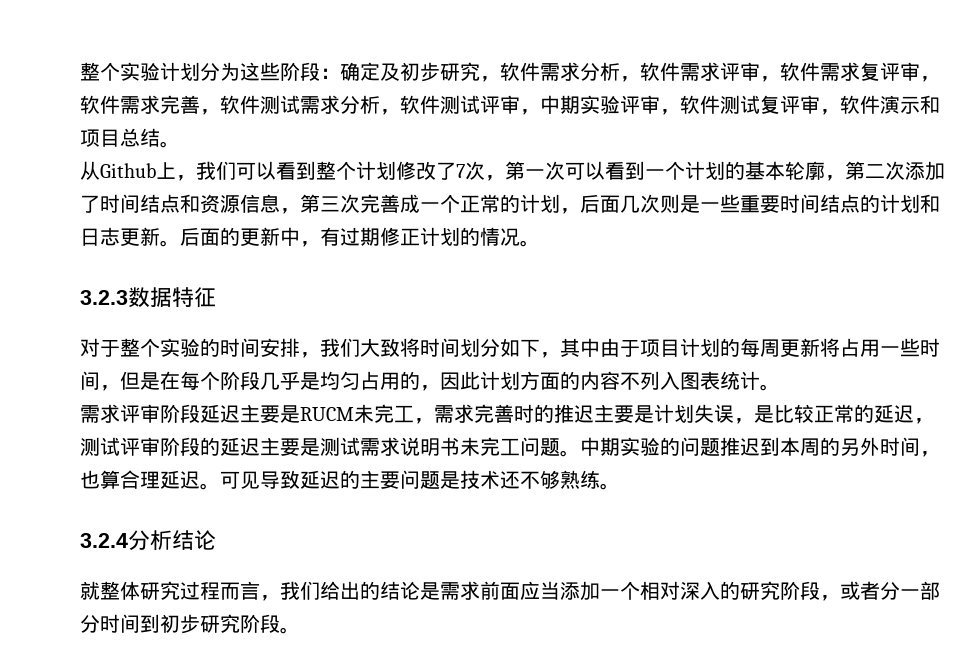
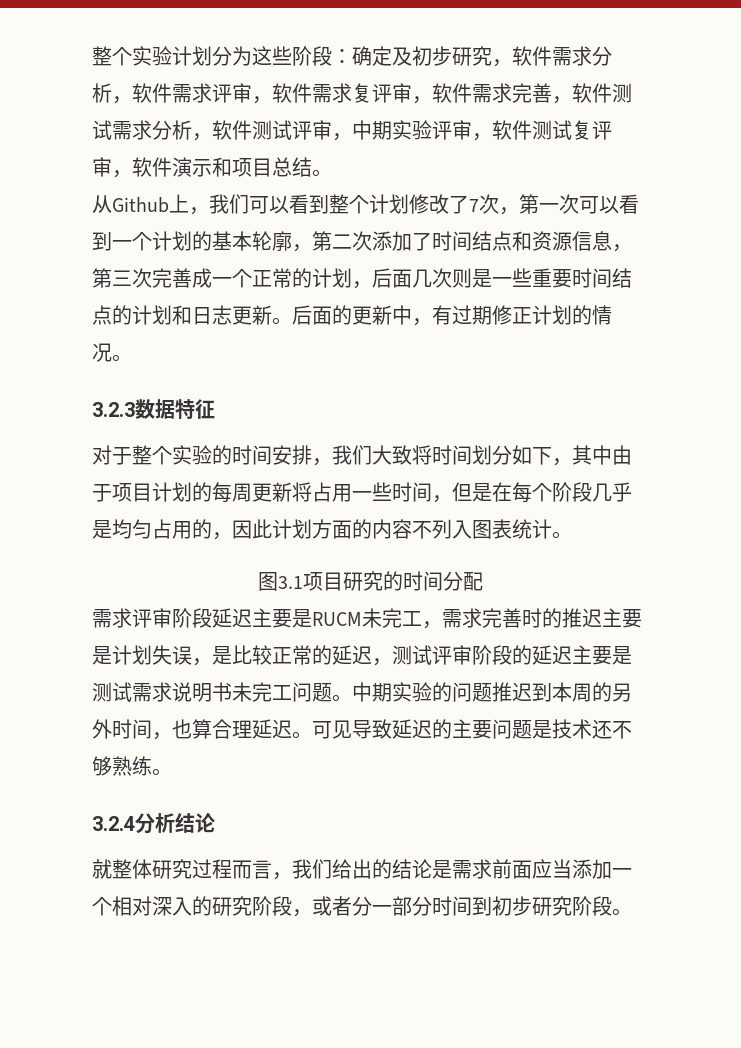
+ 图3.1项目研究的时间分配

